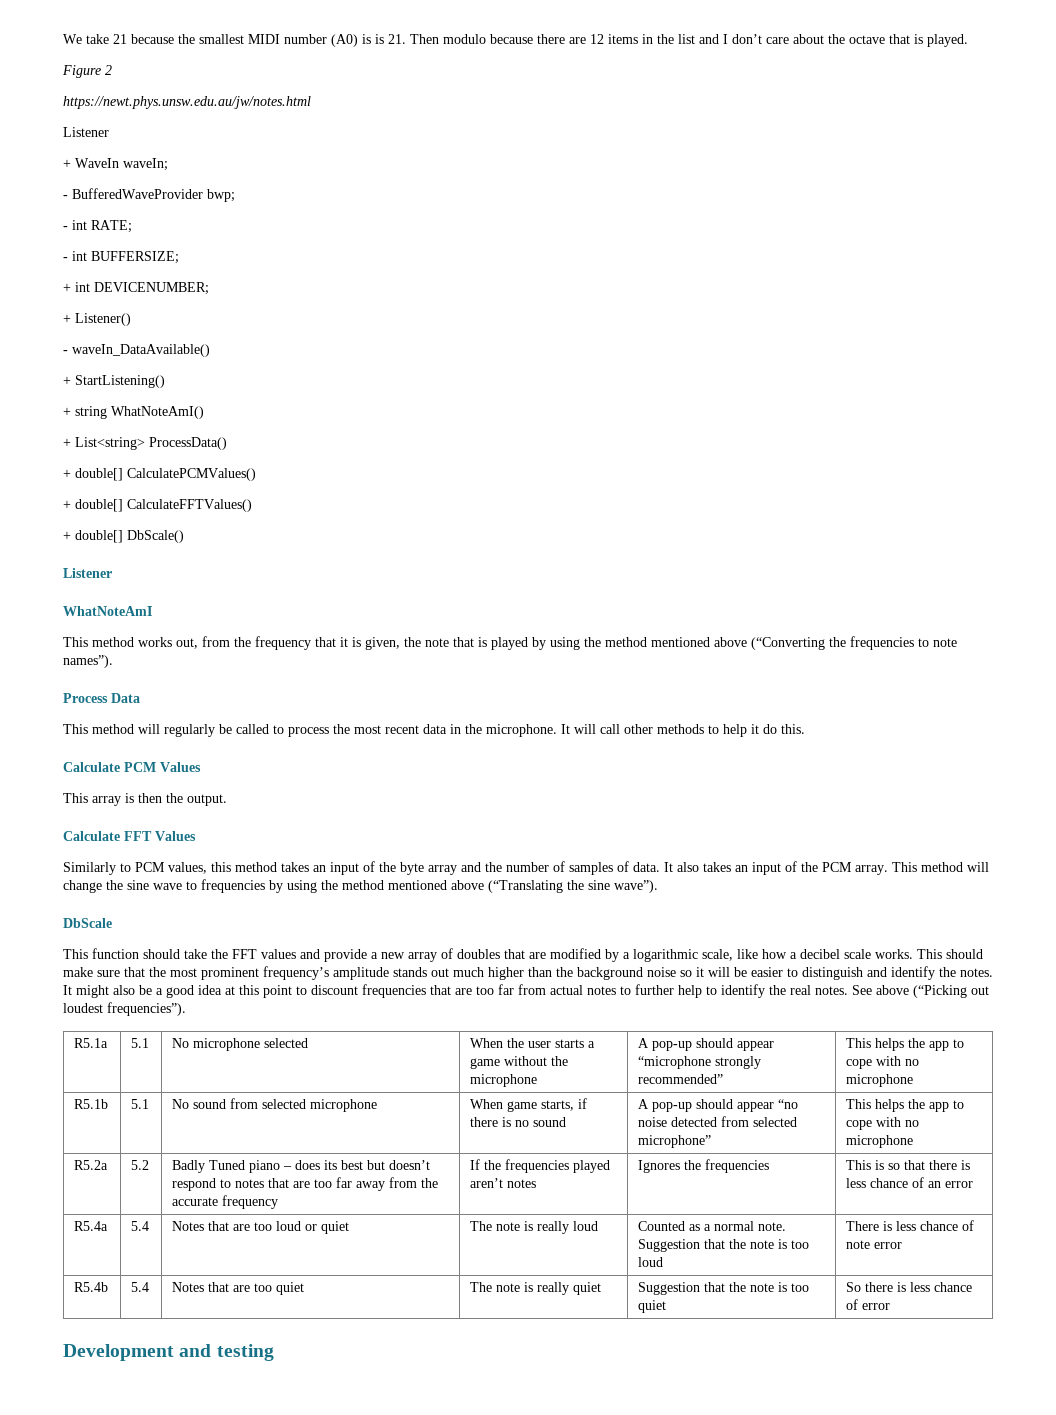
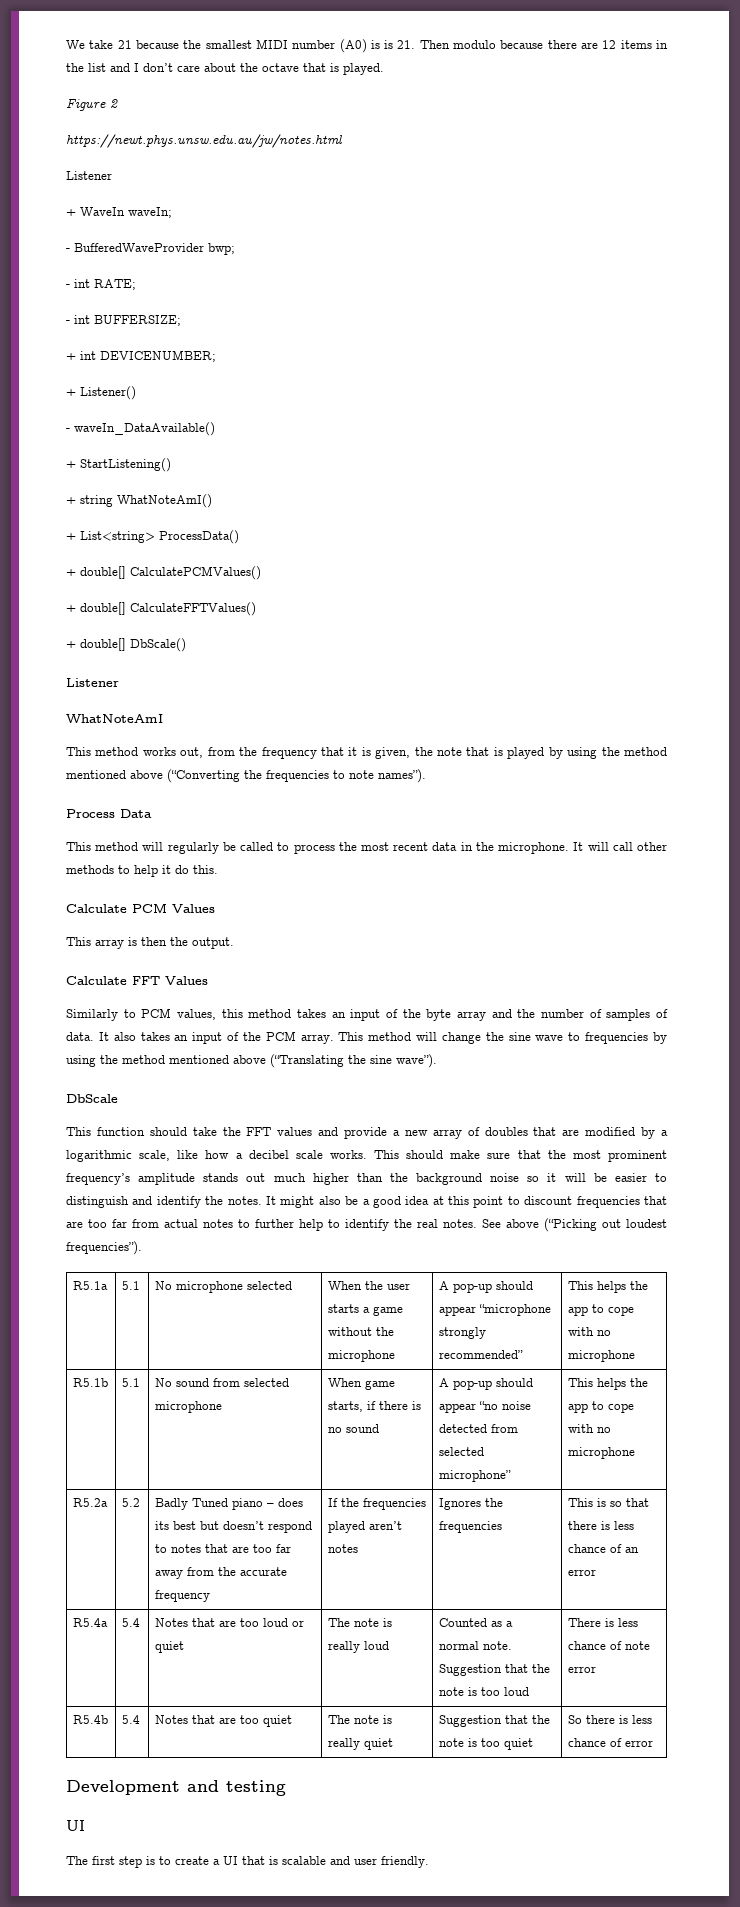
  Development and testing
+ UI
+ The first step is to create a UI that is scalable and user friendly.

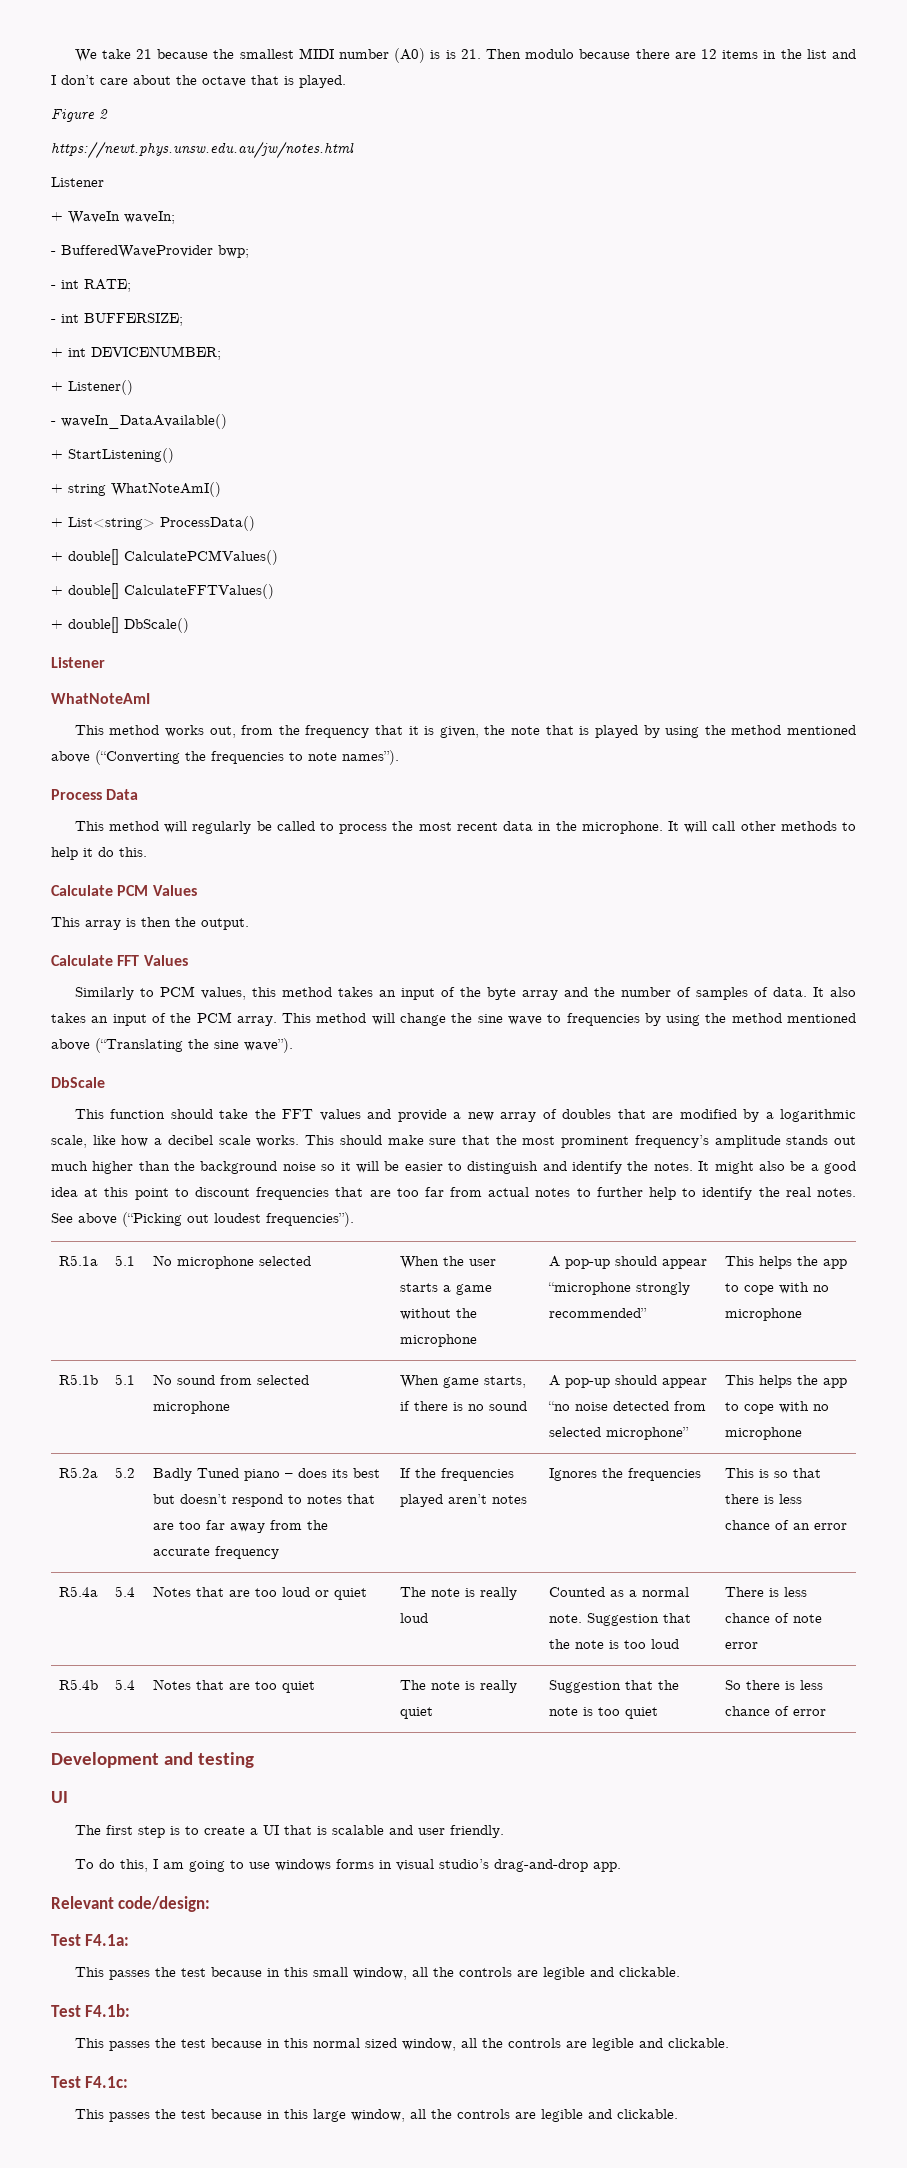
+ To do this, I am going to use windows forms in visual studio’s drag-and-drop app.
+ Relevant code/design:
+ Test F4.1a:
+ This passes the test because in this small window, all the controls are legible and clickable.
+ Test F4.1b:
+ This passes the test because in this normal sized window, all the controls are legible and clickable.
+ Test F4.1c:
+ This passes the test because in this large window, all the controls are legible and clickable.

